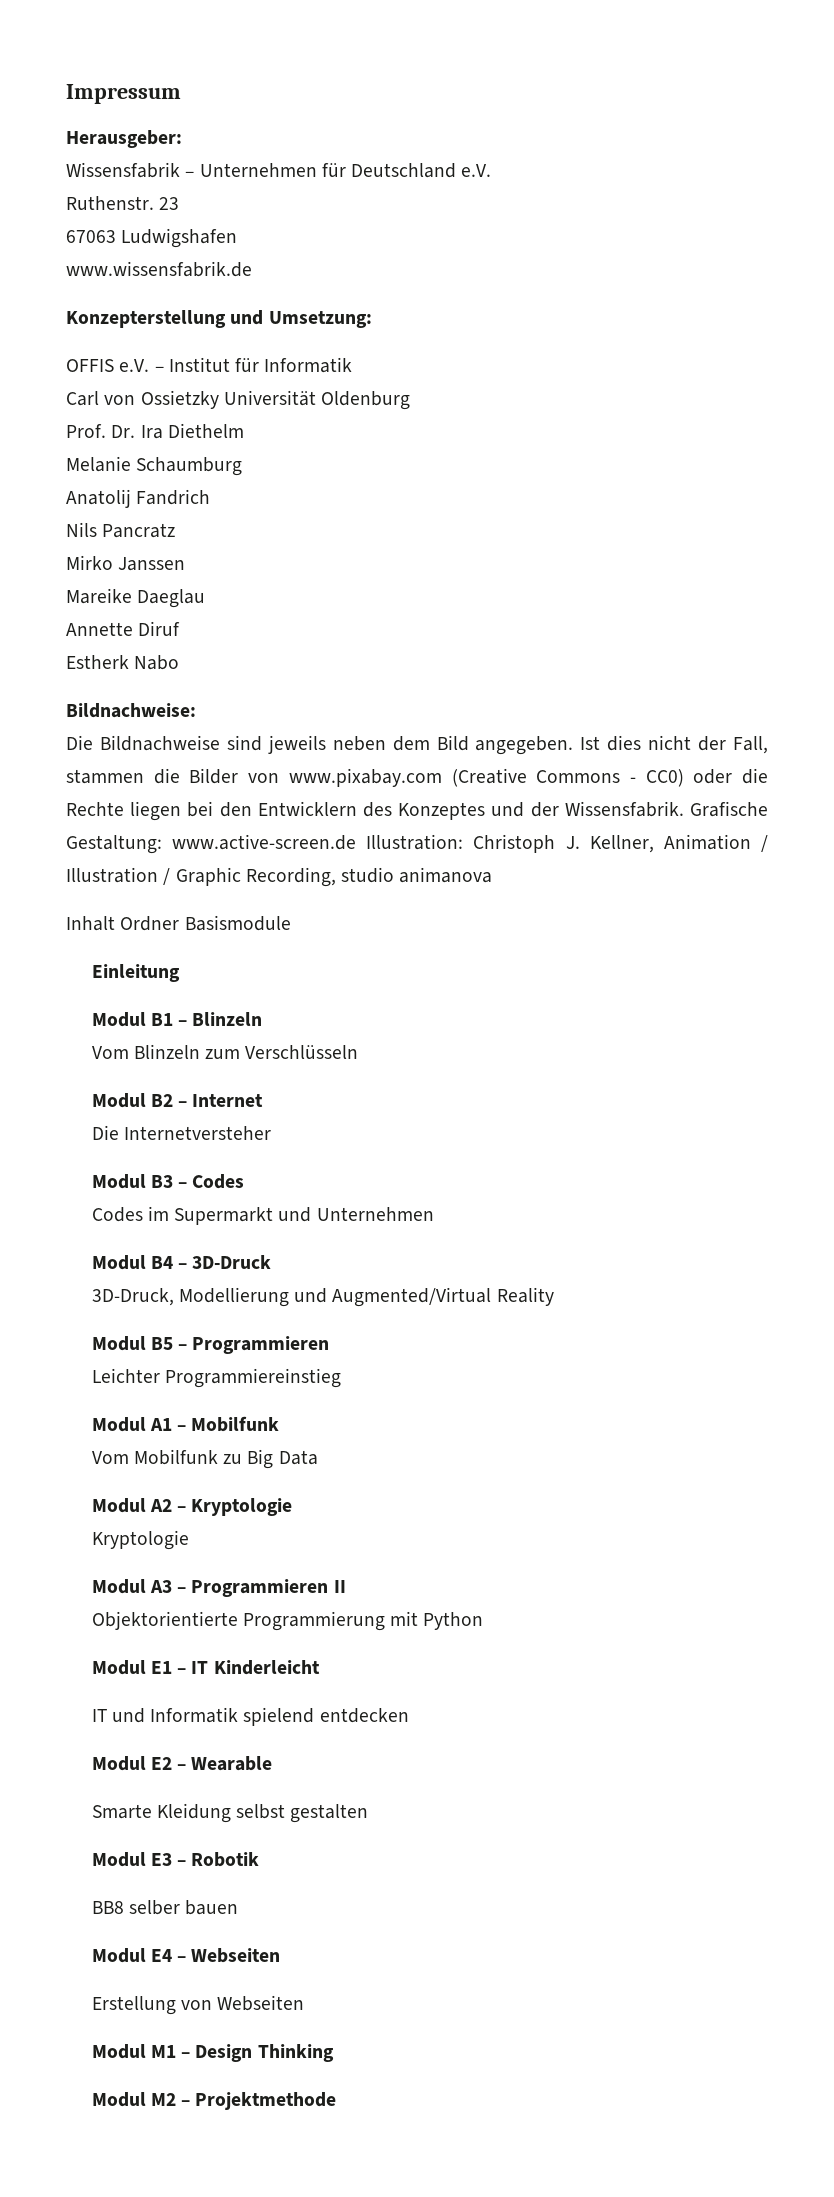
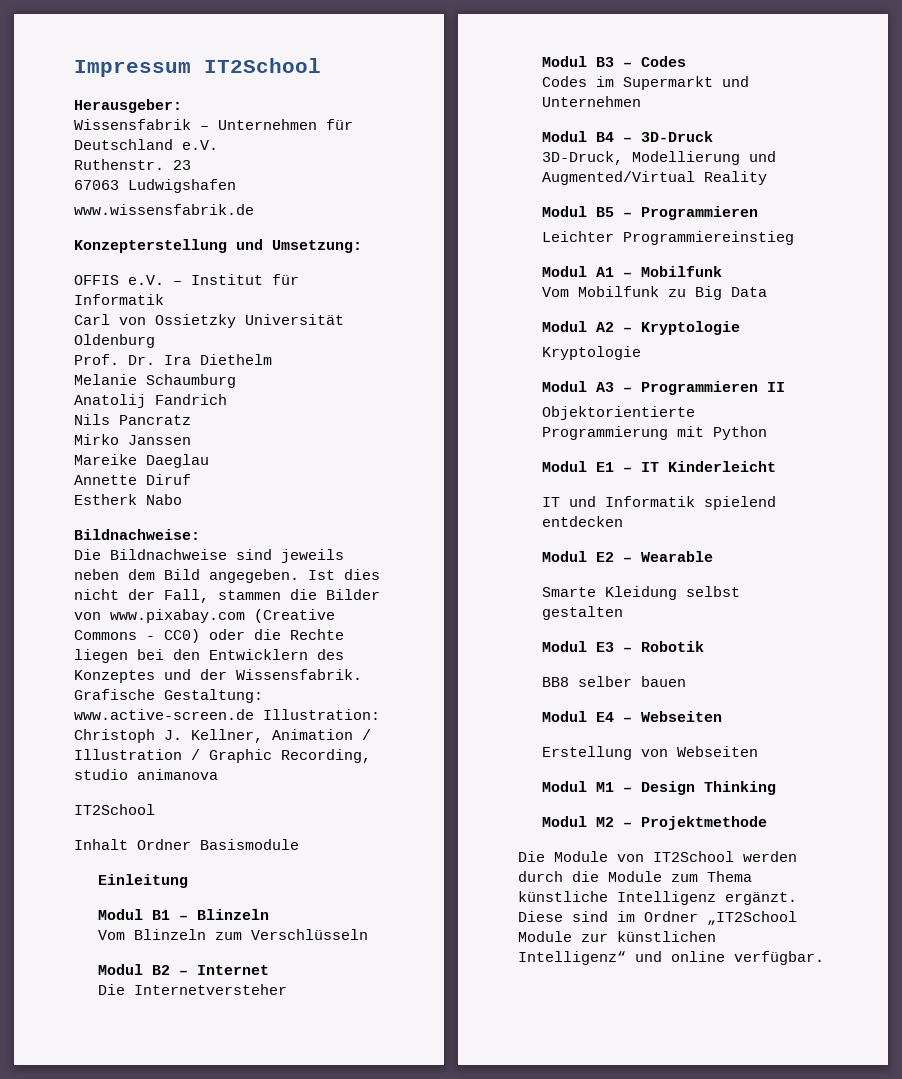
- Impressum
+ Impressum IT2School
  Grafische Gestaltung: www.active-screen.de Illustration: Christoph J. Kellner, Animation / Illustration / Graphic Recording, studio animanova
+ IT2School
+ Die Module von IT2School werden durch die Module zum Thema künstliche Intelligenz ergänzt. Diese sind im Ordner „IT2School Module zur künstlichen Intelligenz“ und online verfügbar.

